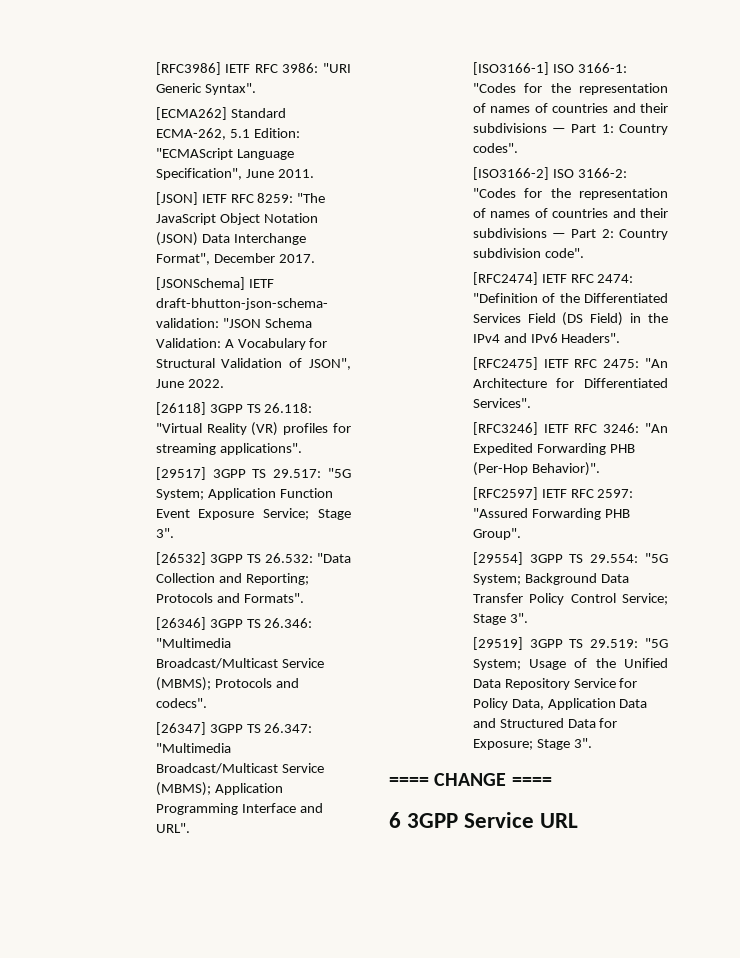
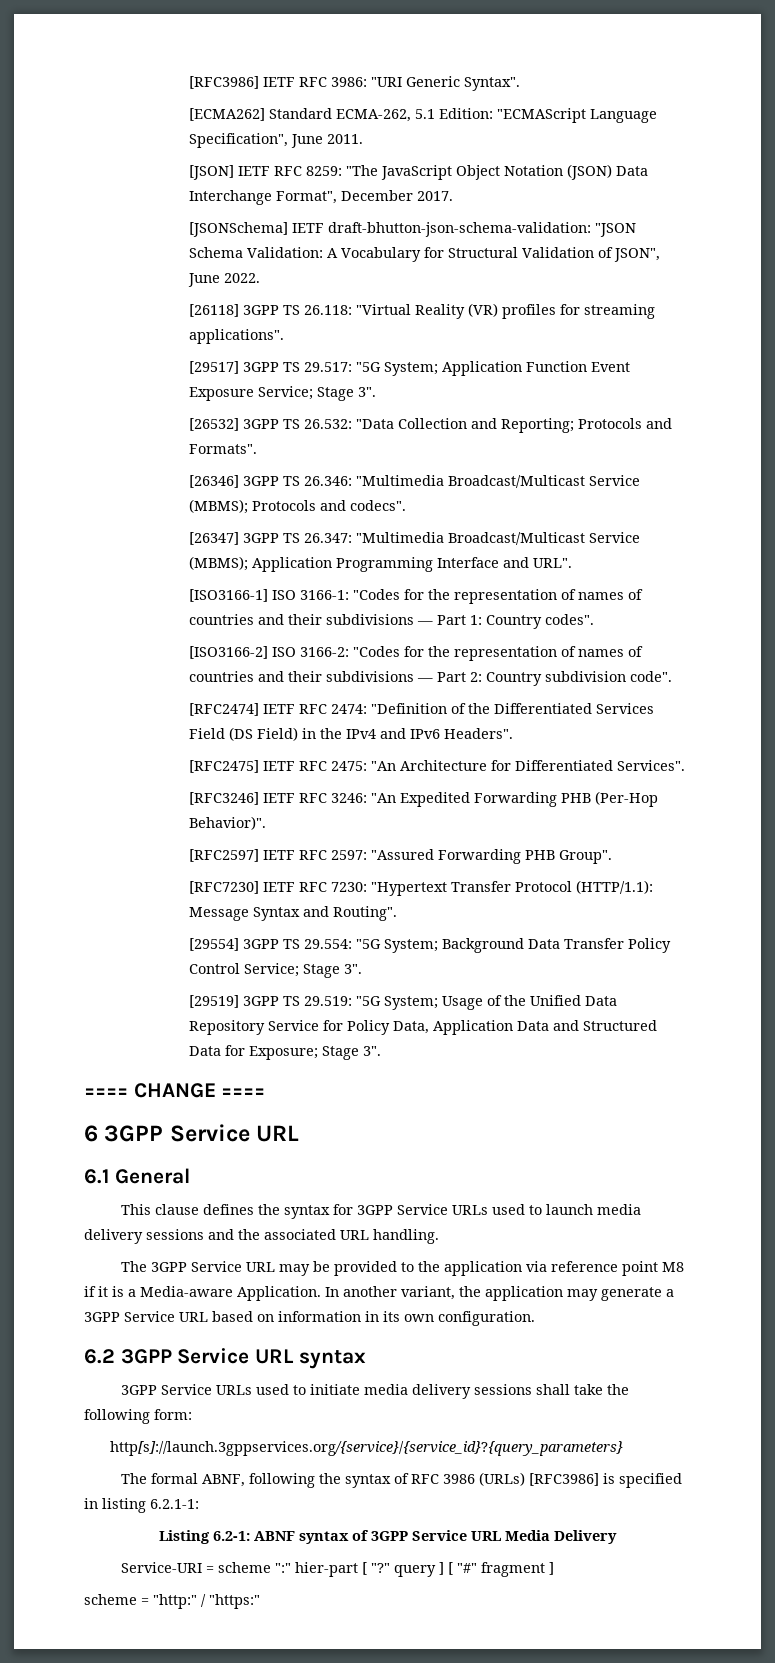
+ [RFC7230] IETF RFC 7230: "Hypertext Transfer Protocol (HTTP/1.1): Message Syntax and Routing".
+ 6.1 General
+ This clause defines the syntax for 3GPP Service URLs used to launch media delivery sessions and the associated URL handling.
+ The 3GPP Service URL may be provided to the application via reference point M8 if it is a Media-aware Application. In another variant, the application may generate a 3GPP Service URL based on information in its own configuration.
+ 6.2 3GPP Service URL syntax
+ 3GPP Service URLs used to initiate media delivery sessions shall take the following form:
+ http[s]://launch.3gppservices.org/{service}/{service_id}?{query_parameters}
+ The formal ABNF, following the syntax of RFC 3986 (URLs) [RFC3986] is specified in listing 6.2.1-1:
+ Listing 6.2-1: ABNF syntax of 3GPP Service URL Media Delivery
+ Service-URI = scheme ":" hier-part [ "?" query ] [ "#" fragment ]
+ scheme = "http:" / "https:"

